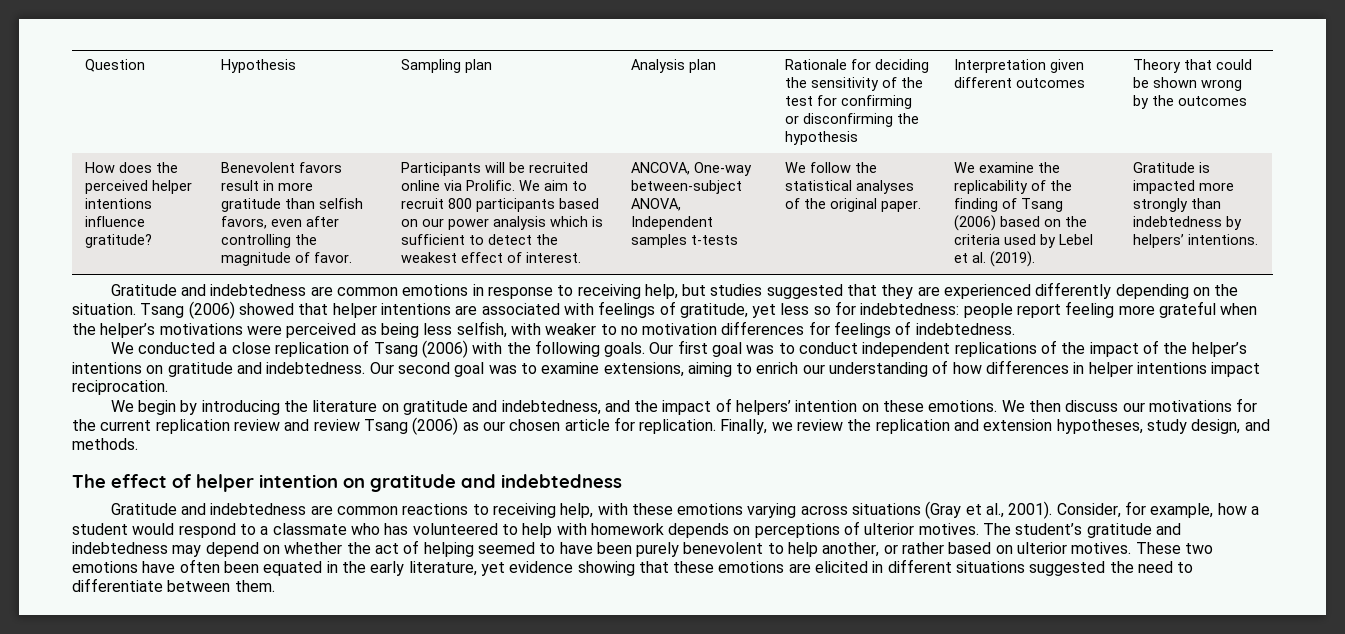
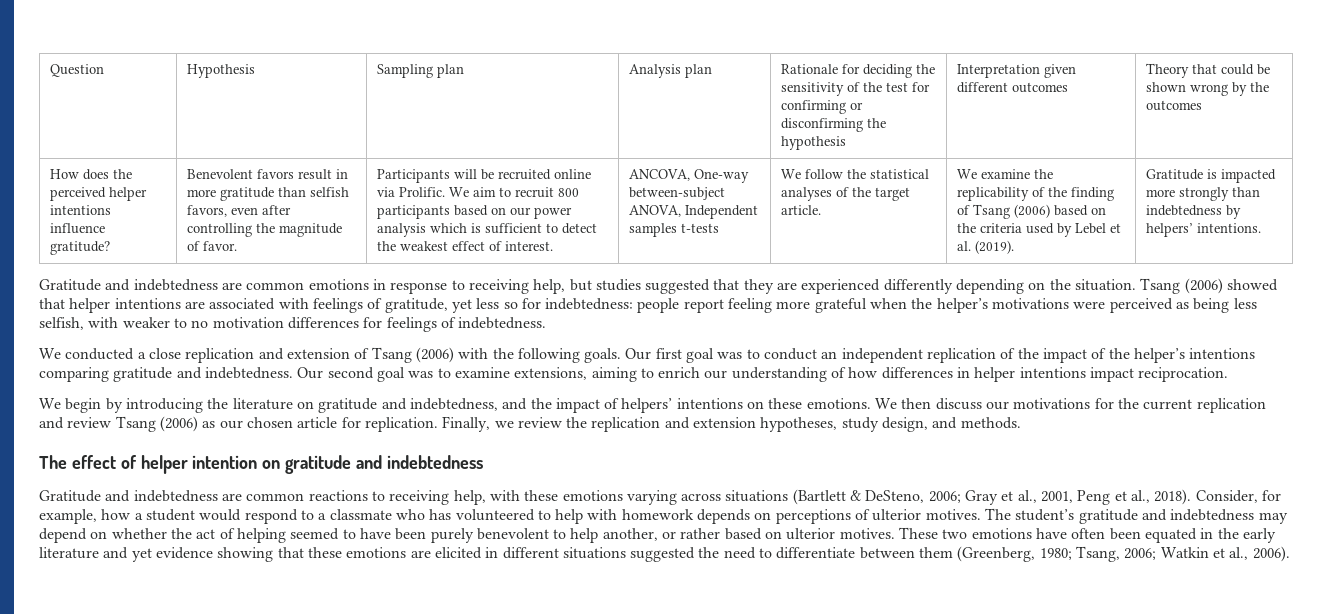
- We follow the statistical analyses of the original paper.
+ We follow the statistical analyses of the target article.
- We conducted a close replication of Tsang (2006) with the following goals.
+ We conducted a close replication and extension of Tsang (2006) with the following goals.
- Our first goal was to conduct independent replications of the impact of the helper’s intentions on gratitude and indebtedness.
+ Our first goal was to conduct an independent replication of the impact of the helper’s intentions comparing gratitude and indebtedness.
- We begin by introducing the literature on gratitude and indebtedness, and the impact of helpers’ intention on these emotions.
+ We begin by introducing the literature on gratitude and indebtedness, and the impact of helpers’ intentions on these emotions.
- We then discuss our motivations for the current replication review and review Tsang (2006) as our chosen article for replication.
+ We then discuss our motivations for the current replication and review Tsang (2006) as our chosen article for replication.
- Gratitude and indebtedness are common reactions to receiving help, with these emotions varying across situations (Gray et al., 2001).
+ Gratitude and indebtedness are common reactions to receiving help, with these emotions varying across situations (Bartlett & DeSteno, 2006; Gray et al., 2001, Peng et al., 2018).
- These two emotions have often been equated in the early literature, yet evidence showing that these emotions are elicited in different situations suggested the need to differentiate between them.
+ These two emotions have often been equated in the early literature and yet evidence showing that these emotions are elicited in different situations suggested the need to differentiate between them (Greenberg, 1980; Tsang, 2006; Watkin et al., 2006).

